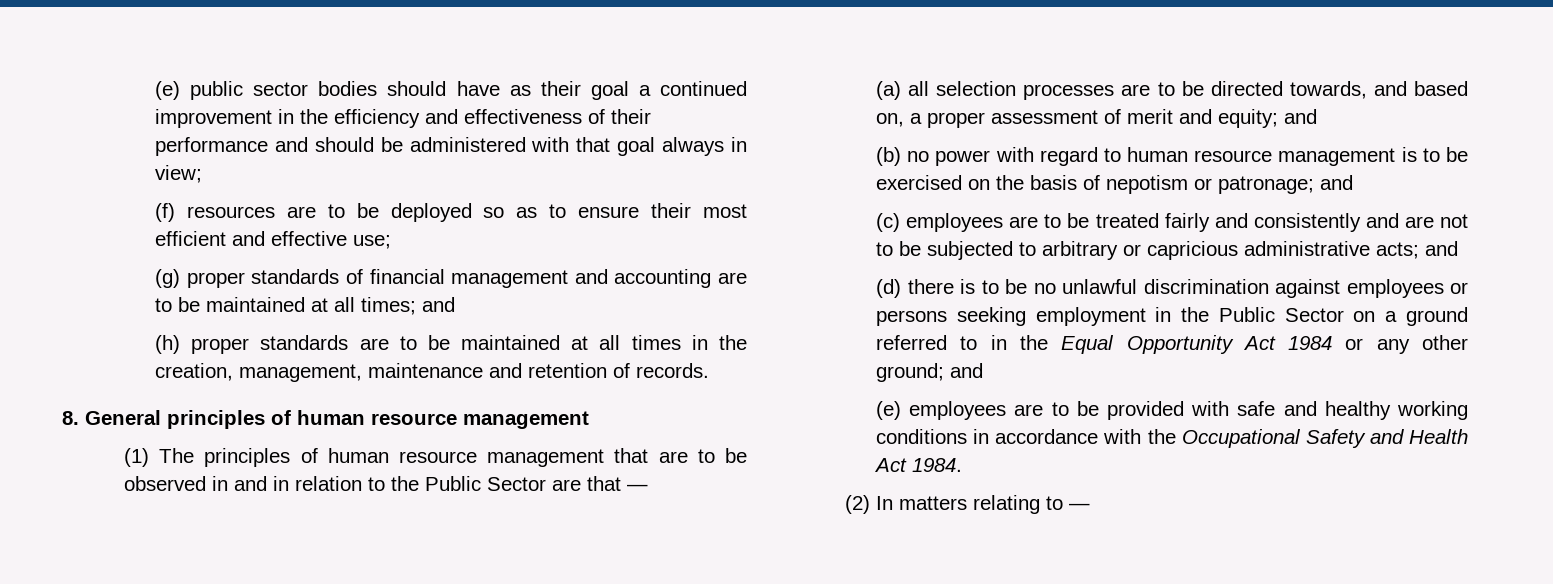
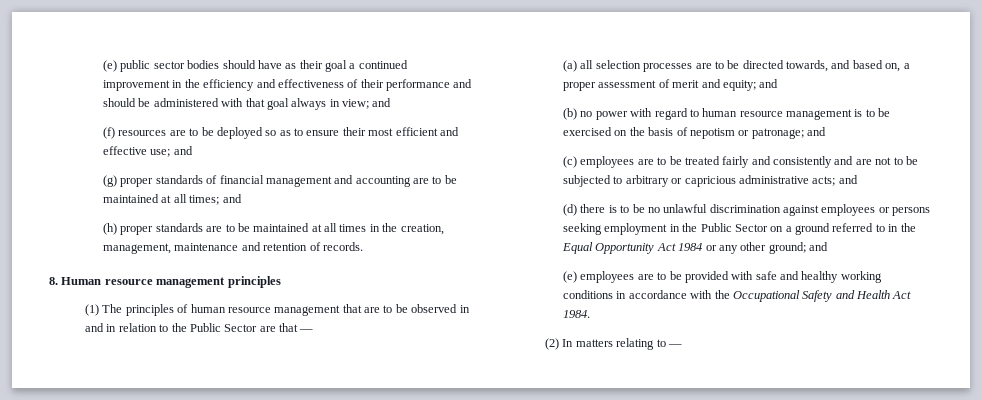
- (e) public sector bodies should have as their goal a continued improvement in the efficiency and effectiveness of their performance and should be administered with that goal always in view;
+ (e) public sector bodies should have as their goal a continued improvement in the efficiency and effectiveness of their performance and should be administered with that goal always in view; and
- (f) resources are to be deployed so as to ensure their most efficient and effective use;
+ (f) resources are to be deployed so as to ensure their most efficient and effective use; and
- 8. General principles of human resource management
+ 8. Human resource management principles

